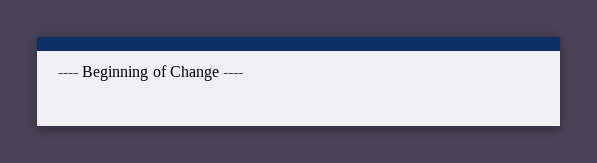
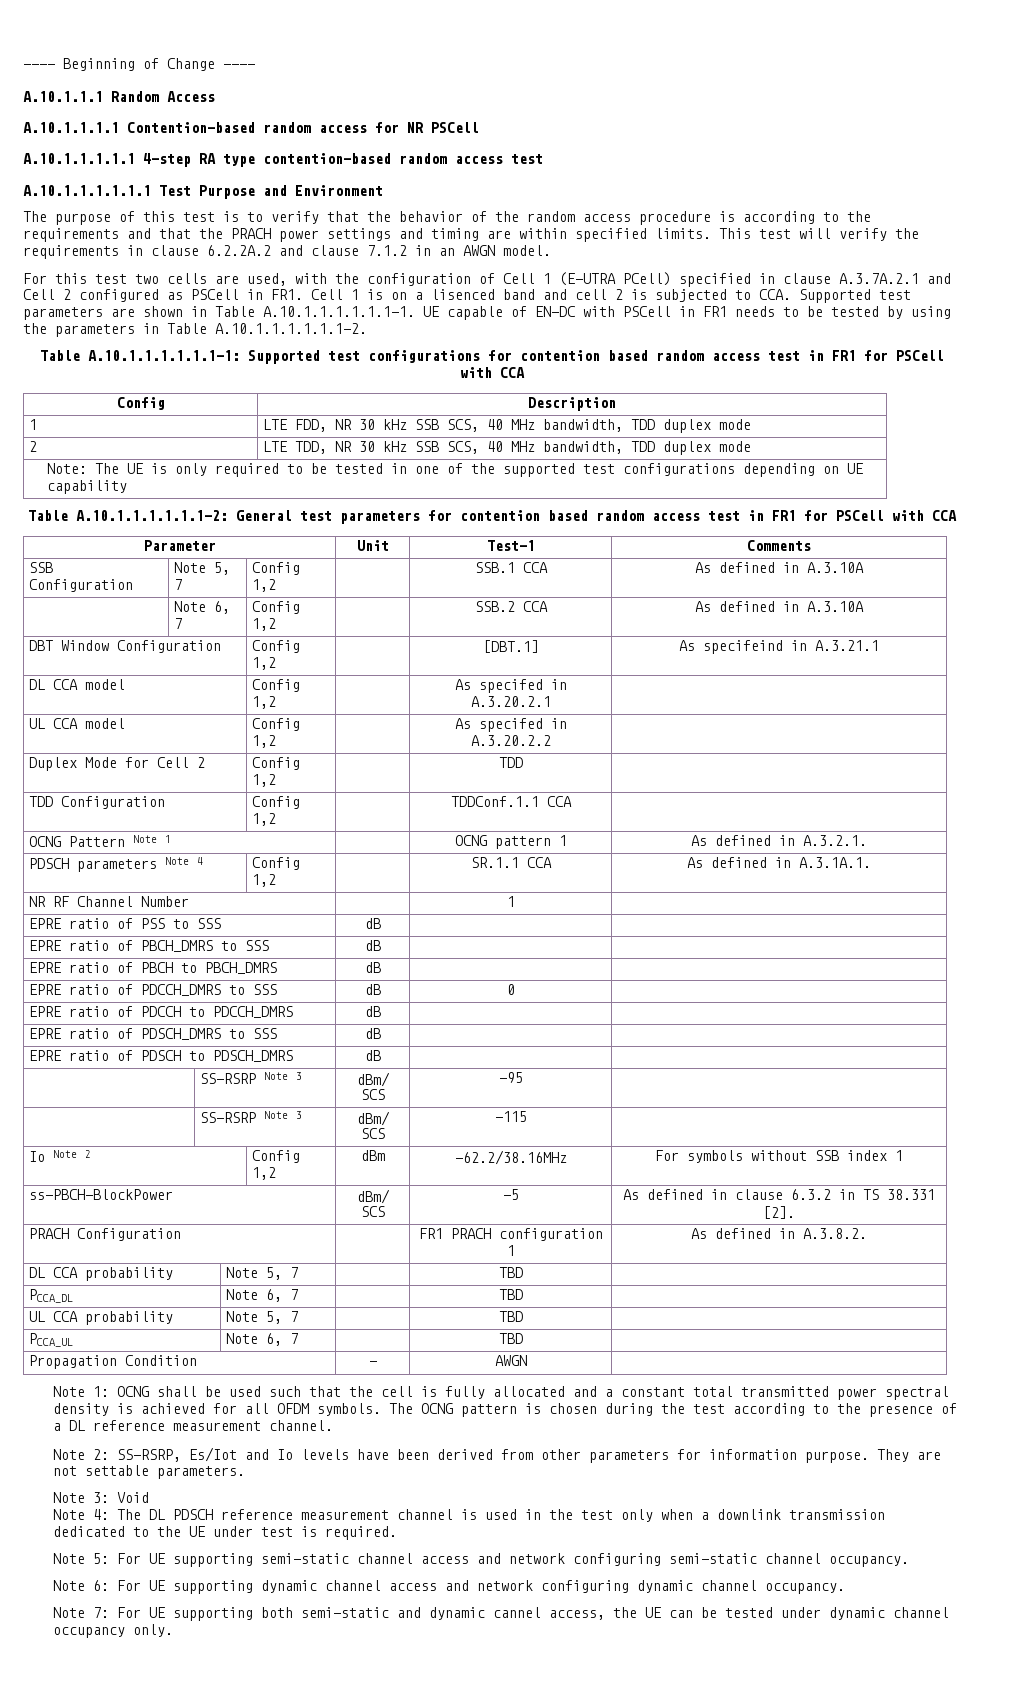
+ A.10.1.1.1 Random Access
+ A.10.1.1.1.1 Contention-based random access for NR PSCell
+ A.10.1.1.1.1.1 4-step RA type contention-based random access test
+ A.10.1.1.1.1.1.1 Test Purpose and Environment
+ The purpose of this test is to verify that the behavior of the random access procedure is according to the requirements and that the PRACH power settings and timing are within specified limits. This test will verify the requirements in clause 6.2.2A.2 and clause 7.1.2 in an AWGN model.
+ For this test two cells are used, with the configuration of Cell 1 (E-UTRA PCell) specified in clause A.3.7A.2.1 and Cell 2 configured as PSCell in FR1. Cell 1 is on a lisenced band and cell 2 is subjected to CCA. Supported test parameters are shown in Table A.10.1.1.1.1.1.1-1. UE capable of EN-DC with PSCell in FR1 needs to be tested by using the parameters in Table A.10.1.1.1.1.1.1-2.
+ Table A.10.1.1.1.1.1.1-1: Supported test configurations for contention based random access test in FR1 for PSCell with CCA
+ Config | Description
+ 1 | LTE FDD, NR 30 kHz SSB SCS, 40 MHz bandwidth, TDD duplex mode
+ 2 | LTE TDD, NR 30 kHz SSB SCS, 40 MHz bandwidth, TDD duplex mode
+ Note: The UE is only required to be tested in one of the supported test configurations depending on UE capability
+ Table A.10.1.1.1.1.1.1-2: General test parameters for contention based random access test in FR1 for PSCell with CCA
+ Parameter | Unit | Test-1 | Comments
+ SSB Configuration | Note 5, 7 | Config 1,2 | | SSB.1 CCA | As defined in A.3.10A
+ | Note 6, 7 | Config 1,2 | | SSB.2 CCA | As defined in A.3.10A
+ DBT Window Configuration | Config 1,2 | | [DBT.1] | As specifeind in A.3.21.1
+ DL CCA model | Config 1,2 | | As specifed in A.3.20.2.1 |
+ UL CCA model | Config 1,2 | | As specifed in A.3.20.2.2 |
+ Duplex Mode for Cell 2 | Config 1,2 | | TDD |
+ TDD Configuration | Config 1,2 | | TDDConf.1.1 CCA |
+ OCNG Pattern Note 1 | | OCNG pattern 1 | As defined in A.3.2.1.
+ PDSCH parameters Note 4 | Config 1,2 | | SR.1.1 CCA | As defined in A.3.1A.1.
+ NR RF Channel Number | | 1 |
+ EPRE ratio of PSS to SSS | dB | |
+ EPRE ratio of PBCH_DMRS to SSS | dB | |
+ EPRE ratio of PBCH to PBCH_DMRS | dB | |
+ EPRE ratio of PDCCH_DMRS to SSS | dB | 0 |
+ EPRE ratio of PDCCH to PDCCH_DMRS | dB | |
+ EPRE ratio of PDSCH_DMRS to SSS | dB | |
+ EPRE ratio of PDSCH to PDSCH_DMRS | dB | |
+ | SS-RSRP Note 3 | dBm/ SCS | -95 |
+ | SS-RSRP Note 3 | dBm/ SCS | -115 |
+ Io Note 2 | Config 1,2 | dBm | -62.2/38.16MHz | For symbols without SSB index 1
+ ss-PBCH-BlockPower | dBm/ SCS | -5 | As defined in clause 6.3.2 in TS 38.331 [2].
+ PRACH Configuration | | FR1 PRACH configuration 1 | As defined in A.3.8.2.
+ DL CCA probability | Note 5, 7 | | TBD |
+ PCCA_DL | Note 6, 7 | | TBD |
+ UL CCA probability | Note 5, 7 | | TBD |
+ PCCA_UL | Note 6, 7 | | TBD |
+ Propagation Condition | - | AWGN |
+ Note 1: OCNG shall be used such that the cell is fully allocated and a constant total transmitted power spectral density is achieved for all OFDM symbols. The OCNG pattern is chosen during the test according to the presence of a DL reference measurement channel.
+ Note 2: SS-RSRP, Es/Iot and Io levels have been derived from other parameters for information purpose. They are not settable parameters.
+ Note 3: Void
+ Note 4: The DL PDSCH reference measurement channel is used in the test only when a downlink transmission dedicated to the UE under test is required.
+ Note 5: For UE supporting semi-static channel access and network configuring semi-static channel occupancy.
+ Note 6: For UE supporting dynamic channel access and network configuring dynamic channel occupancy.
+ Note 7: For UE supporting both semi-static and dynamic cannel access, the UE can be tested under dynamic channel occupancy only.

